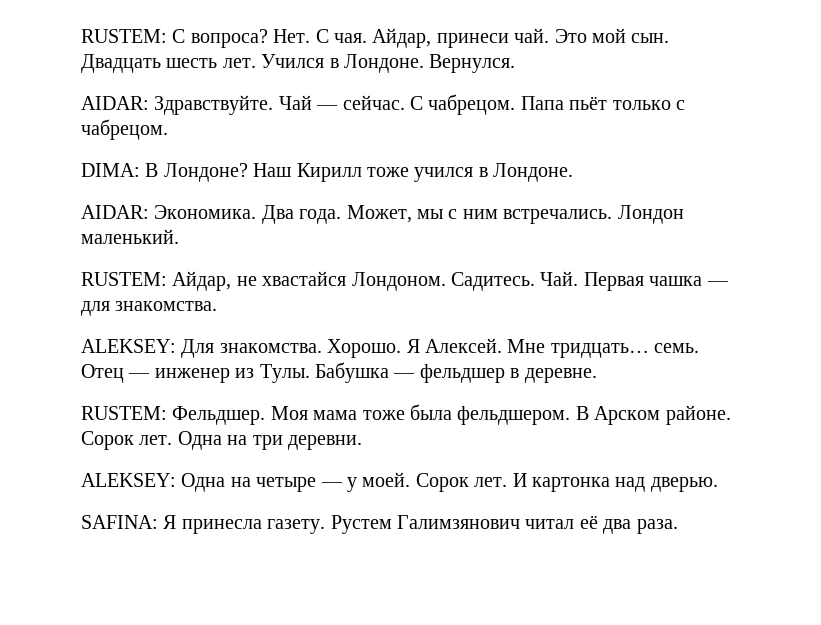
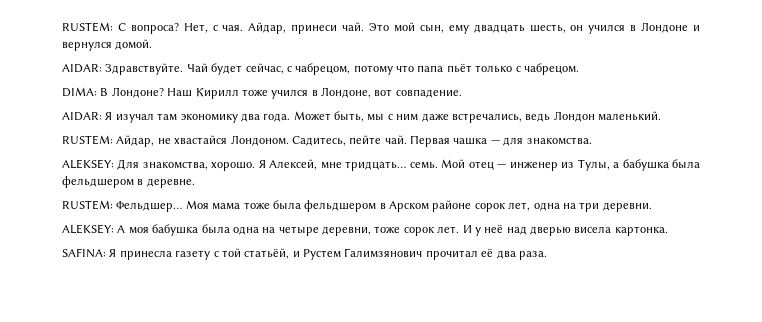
- Нет. С чая.
+ Нет, с чая.
- Это мой сын. Двадцать шесть лет. Учился в Лондоне. Вернулся.
- AIDAR: Здравствуйте. Чай — сейчас. С чабрецом. Папа пьёт только с чабрецом.
+ Это мой сын, ему двадцать шесть, он учился в Лондоне и вернулся домой.
+ AIDAR: Здравствуйте. Чай будет сейчас, с чабрецом, потому что папа пьёт только с чабрецом.
- Наш Кирилл тоже учился в Лондоне.
- AIDAR: Экономика. Два года. Может, мы с ним встречались. Лондон маленький.
+ Наш Кирилл тоже учился в Лондоне, вот совпадение.
+ AIDAR: Я изучал там экономику два года. Может быть, мы с ним даже встречались, ведь Лондон маленький.
- Садитесь. Чай. Первая чашка — для знакомства.
+ Садитесь, пейте чай. Первая чашка — для знакомства.
- ALEKSEY: Для знакомства. Хорошо. Я Алексей. Мне тридцать… семь. Отец — инженер из Тулы. Бабушка — фельдшер в деревне.
+ ALEKSEY: Для знакомства, хорошо. Я Алексей, мне тридцать… семь. Мой отец — инженер из Тулы, а бабушка была фельдшером в деревне.
- RUSTEM: Фельдшер.
+ RUSTEM: Фельдшер…
- Моя мама тоже была фельдшером. В Арском районе. Сорок лет. Одна на три деревни.
- ALEKSEY: Одна на четыре — у моей. Сорок лет. И картонка над дверью.
- SAFINA: Я принесла газету. Рустем Галимзянович читал её два раза.
+ Моя мама тоже была фельдшером в Арском районе сорок лет, одна на три деревни.
+ ALEKSEY: А моя бабушка была одна на четыре деревни, тоже сорок лет. И у неё над дверью висела картонка.
+ SAFINA: Я принесла газету с той статьёй, и Рустем Галимзянович прочитал её два раза.

